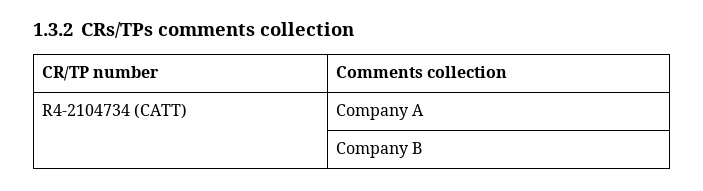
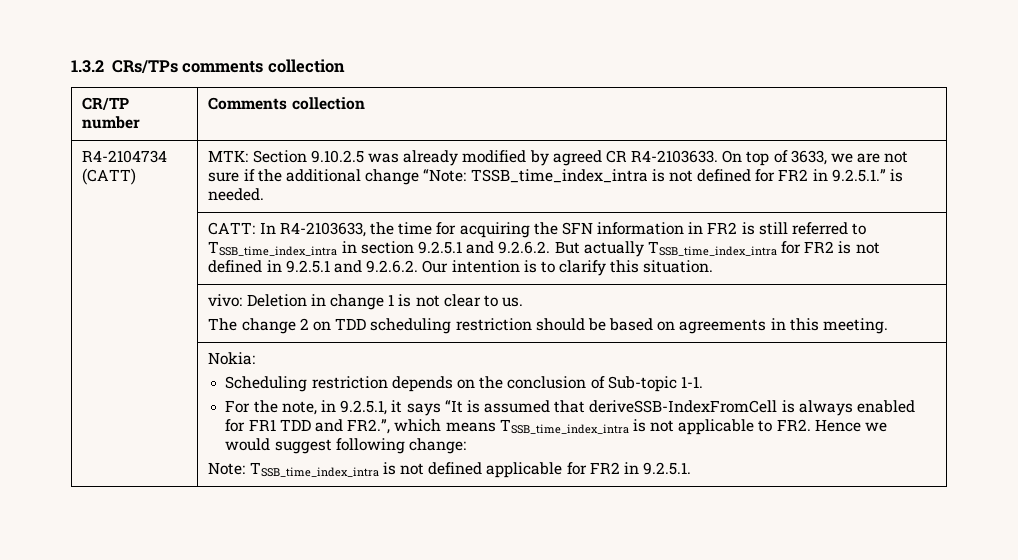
- R4-2104734 (CATT) | Company A
- | Company B
+ R4-2104734 (CATT) | MTK: Section 9.10.2.5 was already modified by agreed CR R4-2103633. On top of 3633, we are not sure if the additional change “Note: TSSB_time_index_intra is not defined for FR2 in 9.2.5.1.” is needed.
+ | CATT: In R4-2103633, the time for acquiring the SFN information in FR2 is still referred to TSSB_time_index_intra in section 9.2.5.1 and 9.2.6.2. But actually TSSB_time_index_intra for FR2 is not defined in 9.2.5.1 and 9.2.6.2. Our intention is to clarify this situation.
+ | vivo: Deletion in change 1 is not clear to us.
+ The change 2 on TDD scheduling restriction should be based on agreements in this meeting.
+ | Nokia:
+ Scheduling restriction depends on the conclusion of Sub-topic 1-1.
+ For the note, in 9.2.5.1, it says “It is assumed that deriveSSB-IndexFromCell is always enabled for FR1 TDD and FR2.”, which means TSSB_time_index_intra is not applicable to FR2. Hence we would suggest following change:
+ Note: TSSB_time_index_intra is not defined applicable for FR2 in 9.2.5.1.

